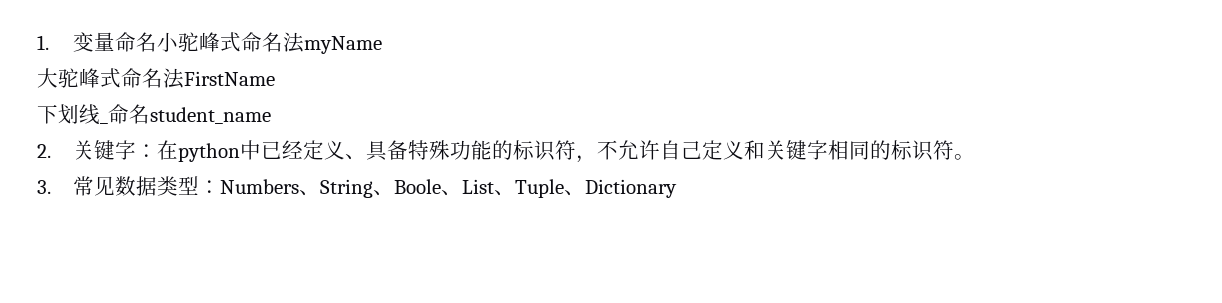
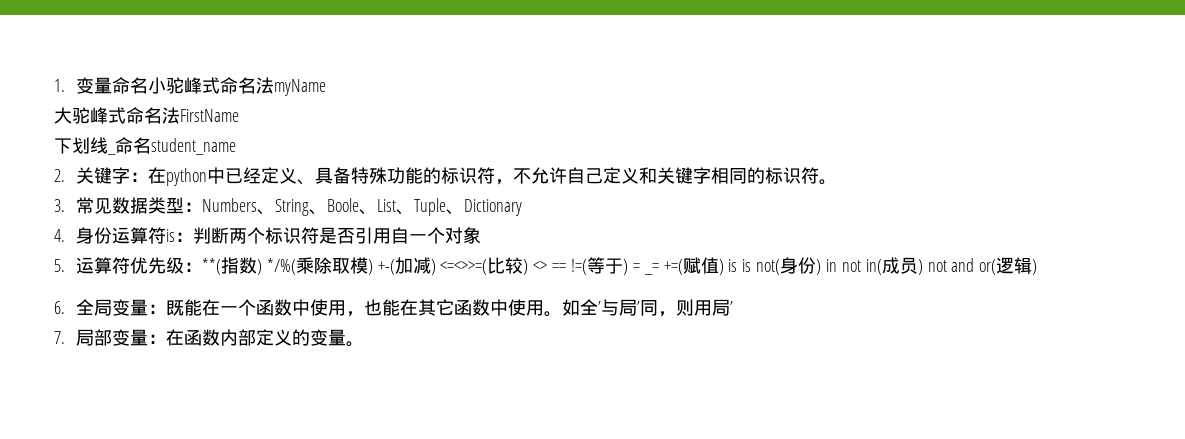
+ 4.身份运算符is：判断两个标识符是否引用自一个对象
+ 5.运算符优先级：**(指数) */%(乘除取模) +-(加减) <=<>>=(比较) <> == !=(等于) = _= +=(赋值) is is not(身份) in not in(成员) not and or(逻辑)
+ 6.全局变量：既能在一个函数中使用，也能在其它函数中使用。如全’与局’同，则用局’
+ 7.局部变量：在函数内部定义的变量。

